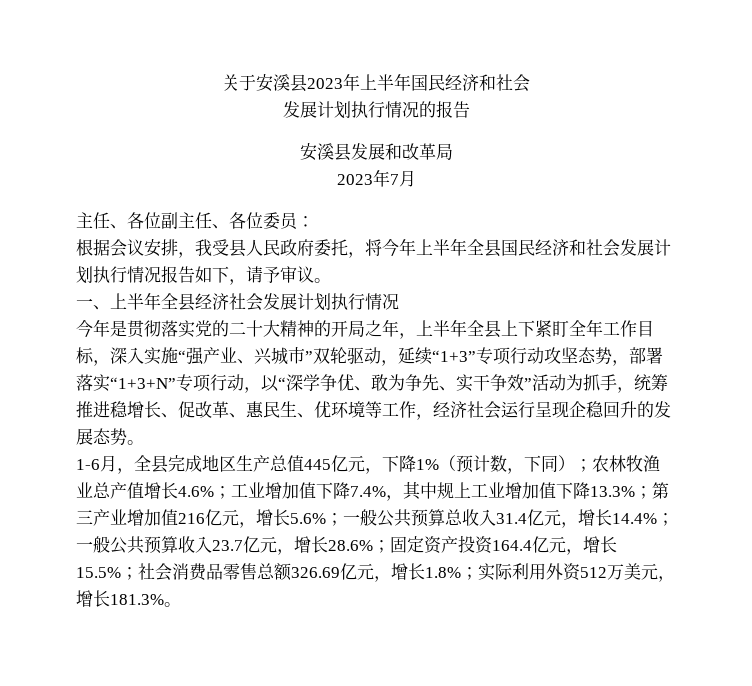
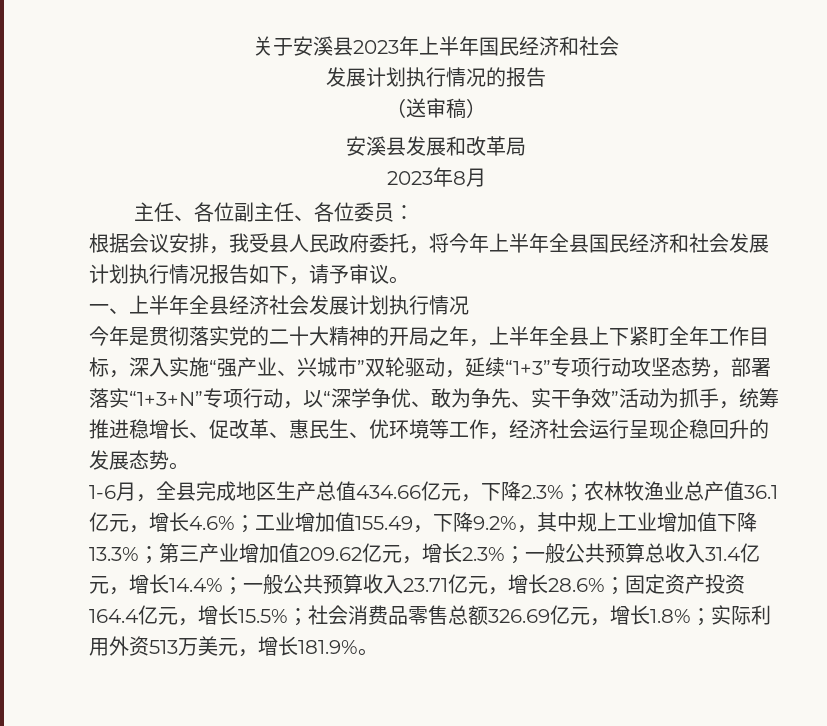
+ （送审稿）
- 2023年7月
+ 2023年8月
- 1-6月，全县完成地区生产总值445亿元，下降1%（预计数，下同）；
+ 1-6月，全县完成地区生产总值434.66亿元，下降2.3%；
- 农林牧渔业总产值增长4.6%；
+ 农林牧渔业总产值36.1亿元，增长4.6%；
- 工业增加值下降7.4%，其中规上工业增加值下降13.3%；
+ 工业增加值155.49，下降9.2%，其中规上工业增加值下降13.3%；
- 第三产业增加值216亿元，增长5.6%；
+ 第三产业增加值209.62亿元，增长2.3%；
- 一般公共预算收入23.7亿元，增长28.6%；
+ 一般公共预算收入23.71亿元，增长28.6%；
- 实际利用外资512万美元，增长181.3%。
+ 实际利用外资513万美元，增长181.9%。

